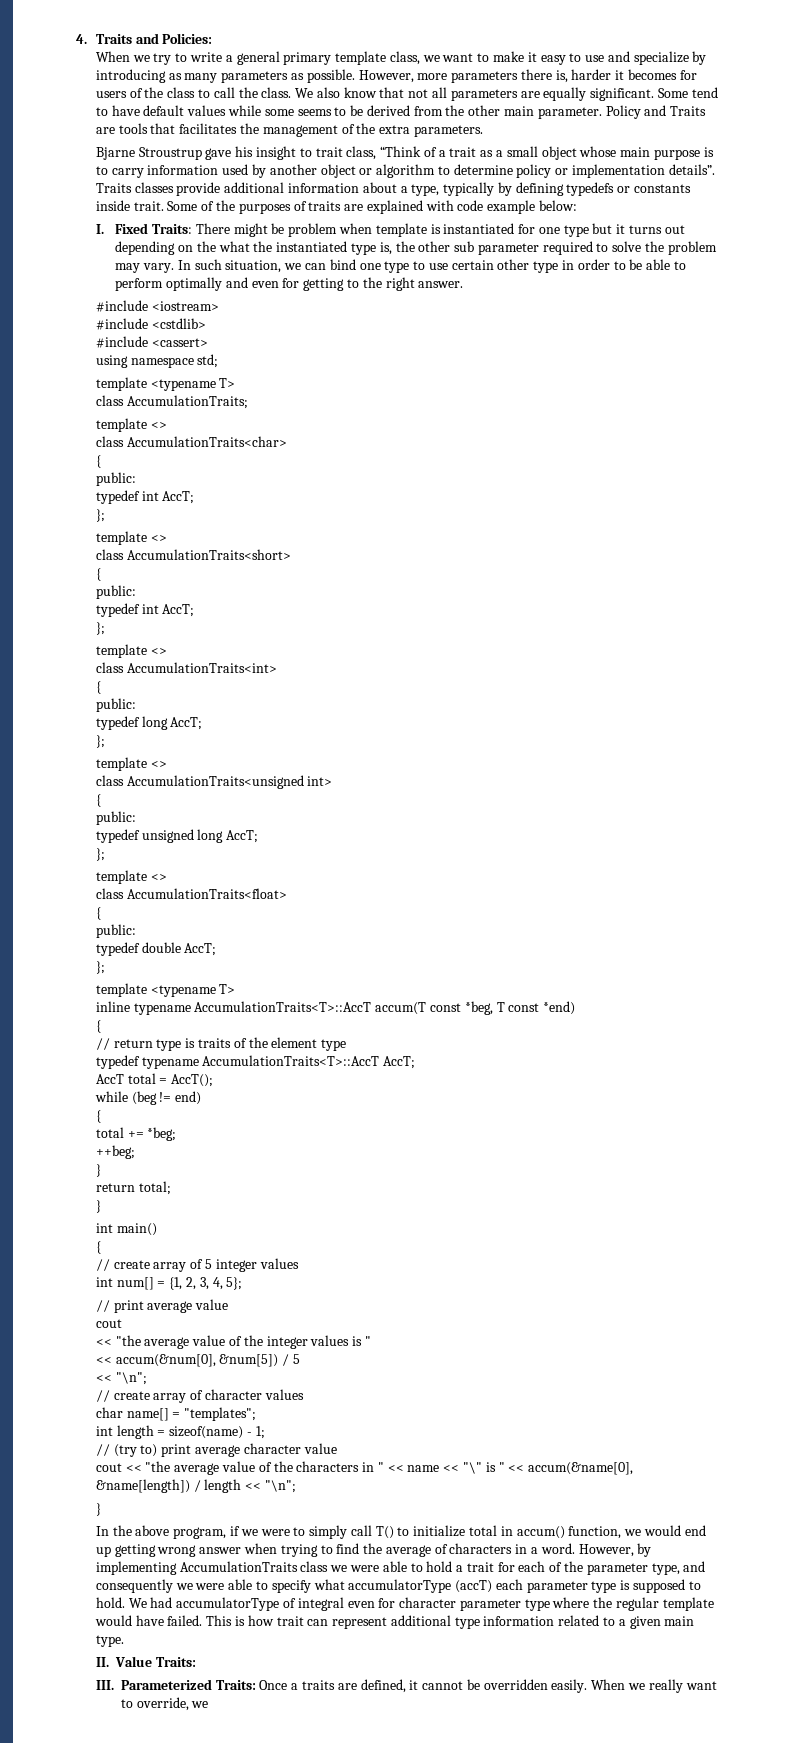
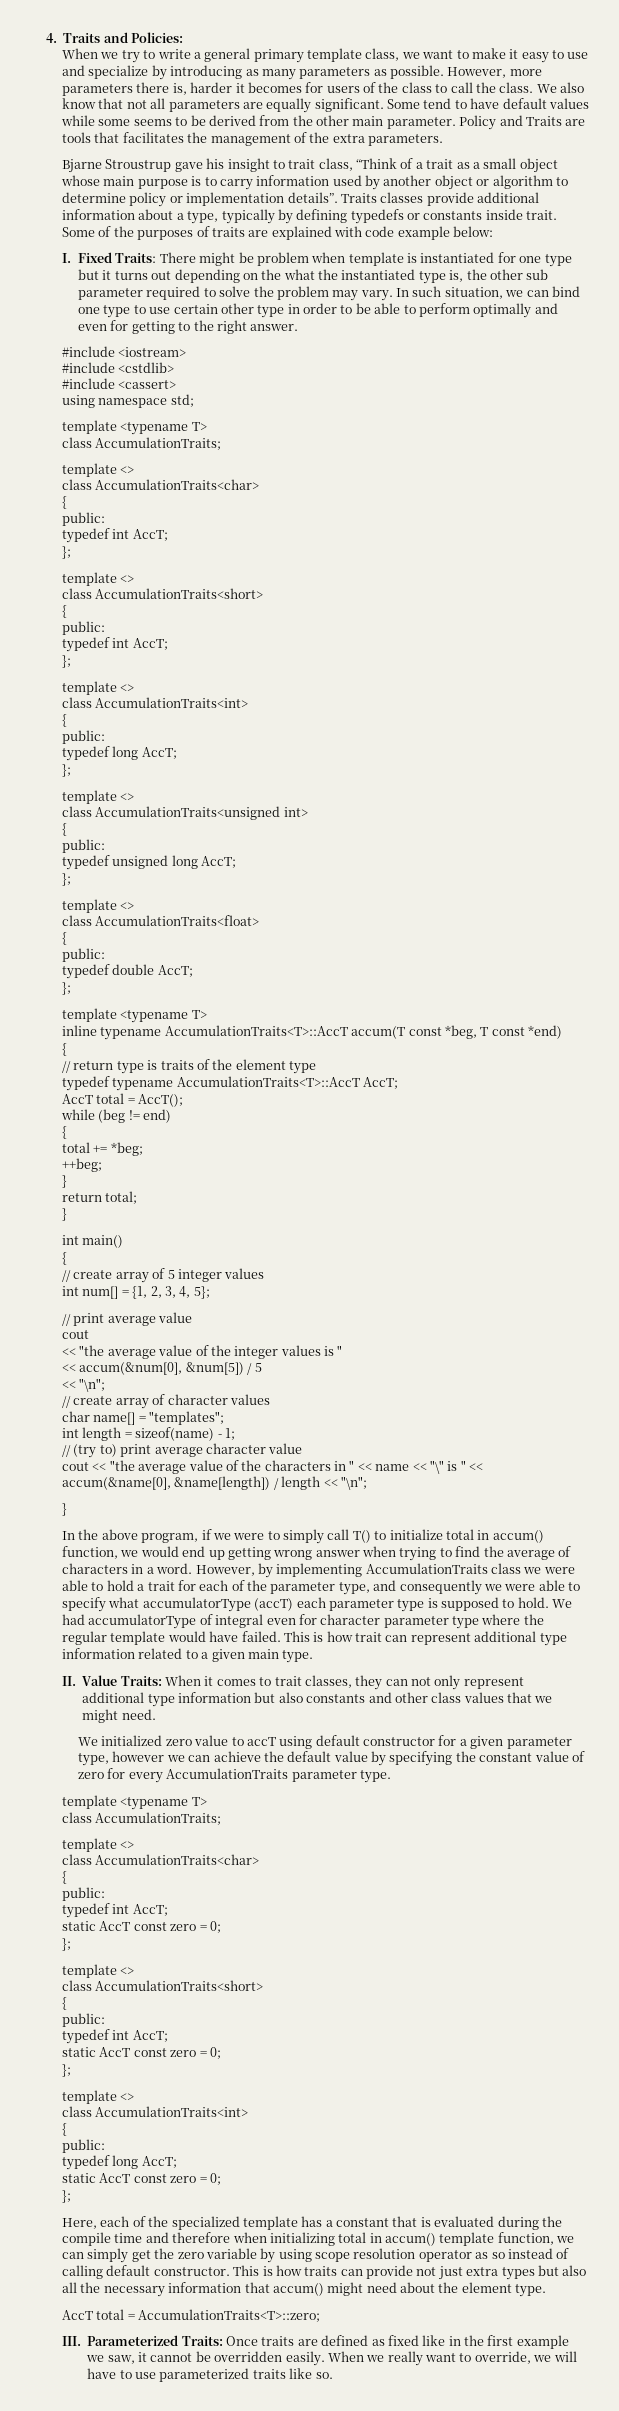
- II. Value Traits:
+ II. Value Traits: When it comes to trait classes, they can not only represent additional type information but also constants and other class values that we might need.
+ We initialized zero value to accT using default constructor for a given parameter type, however we can achieve the default value by specifying the constant value of zero for every AccumulationTraits parameter type.
+ template <typename T>
+ class AccumulationTraits;
+ template <>
+ class AccumulationTraits<char>
+ {
+ public:
+ typedef int AccT;
+ static AccT const zero = 0;
+ };
+ template <>
+ class AccumulationTraits<short>
+ {
+ public:
+ typedef int AccT;
+ static AccT const zero = 0;
+ };
+ template <>
+ class AccumulationTraits<int>
+ {
+ public:
+ typedef long AccT;
+ static AccT const zero = 0;
+ };
+ Here, each of the specialized template has a constant that is evaluated during the compile time and therefore when initializing total in accum() template function, we can simply get the zero variable by using scope resolution operator as so instead of calling default constructor. This is how traits can provide not just extra types but also all the necessary information that accum() might need about the element type.
+ AccT total = AccumulationTraits<T>::zero;
- III. Parameterized Traits: Once a traits are defined, it cannot be overridden easily.
+ III. Parameterized Traits: Once traits are defined as fixed like in the first example we saw, it cannot be overridden easily.
- When we really want to override, we
+ When we really want to override, we will have to use parameterized traits like so.

